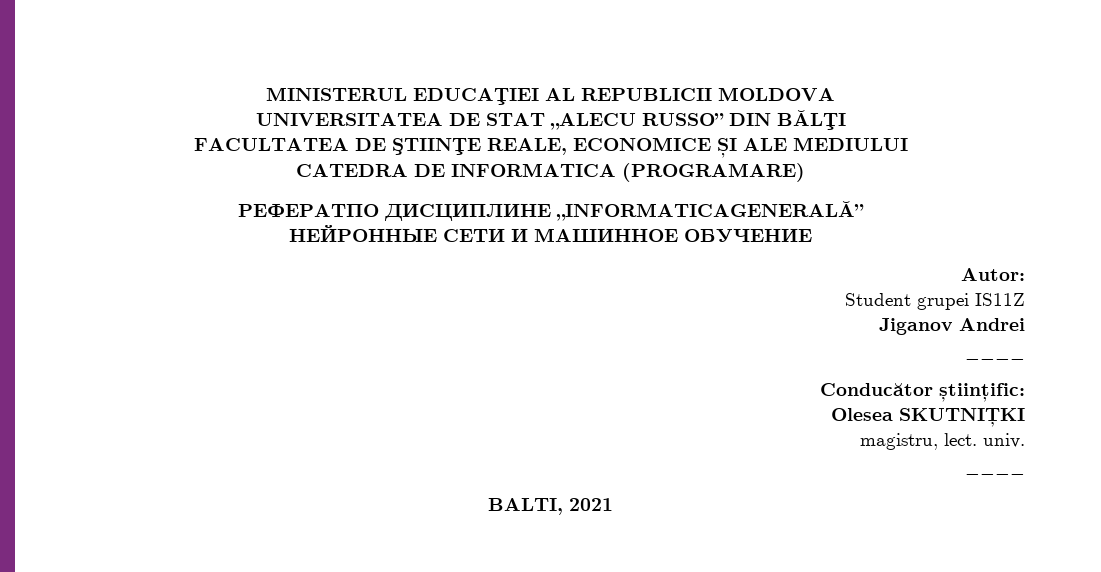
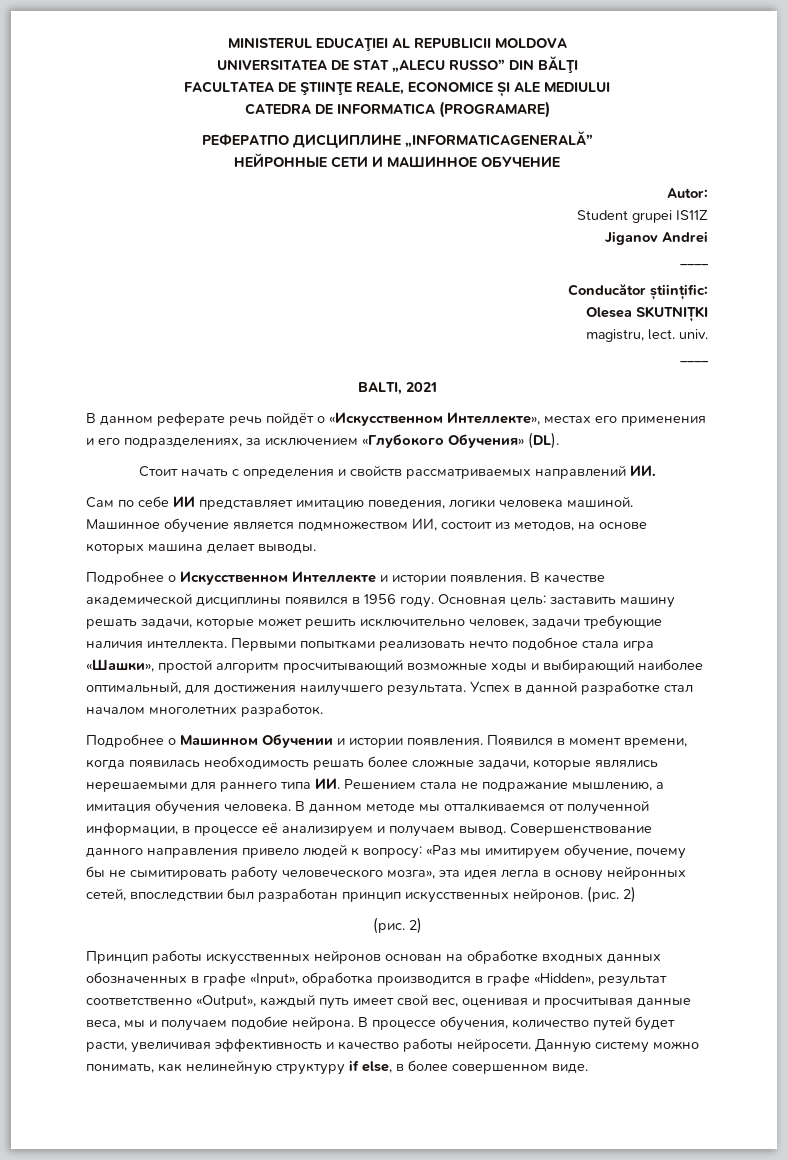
+ В данном реферате речь пойдёт о «Искусственном Интеллекте», местах его применения и его подразделениях, за исключением «Глубокого Обучения» (DL).
+ Стоит начать с определения и свойств рассматриваемых направлений ИИ.
+ Сам по себе ИИ представляет имитацию поведения, логики человека машиной. Машинное обучение является подмножеством ИИ, состоит из методов, на основе которых машина делает выводы.
+ Подробнее о Искусственном Интеллекте и истории появления. В качестве академической дисциплины появился в 1956 году. Основная цель: заставить машину решать задачи, которые может решить исключительно человек, задачи требующие наличия интеллекта. Первыми попытками реализовать нечто подобное стала игра «Шашки», простой алгоритм просчитывающий возможные ходы и выбирающий наиболее оптимальный, для достижения наилучшего результата. Успех в данной разработке стал началом многолетних разработок.
+ Подробнее о Машинном Обучении и истории появления. Появился в момент времени, когда появилась необходимость решать более сложные задачи, которые являлись нерешаемыми для раннего типа ИИ. Решением стала не подражание мышлению, а имитация обучения человека. В данном методе мы отталкиваемся от полученной информации, в процессе её анализируем и получаем вывод. Совершенствование данного направления привело людей к вопросу: «Раз мы имитируем обучение, почему бы не сымитировать работу человеческого мозга», эта идея легла в основу нейронных сетей, впоследствии был разработан принцип искусственных нейронов. (рис. 2)
+ (рис. 2)
+ Принцип работы искусственных нейронов основан на обработке входных данных обозначенных в графе «Input», обработка производится в графе «Hidden», результат соответственно «Output», каждый путь имеет свой вес, оценивая и просчитывая данные веса, мы и получаем подобие нейрона. В процессе обучения, количество путей будет расти, увеличивая эффективность и качество работы нейросети. Данную систему можно понимать, как нелинейную структуру if else, в более совершенном виде.

